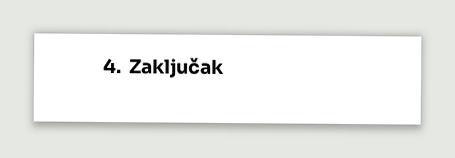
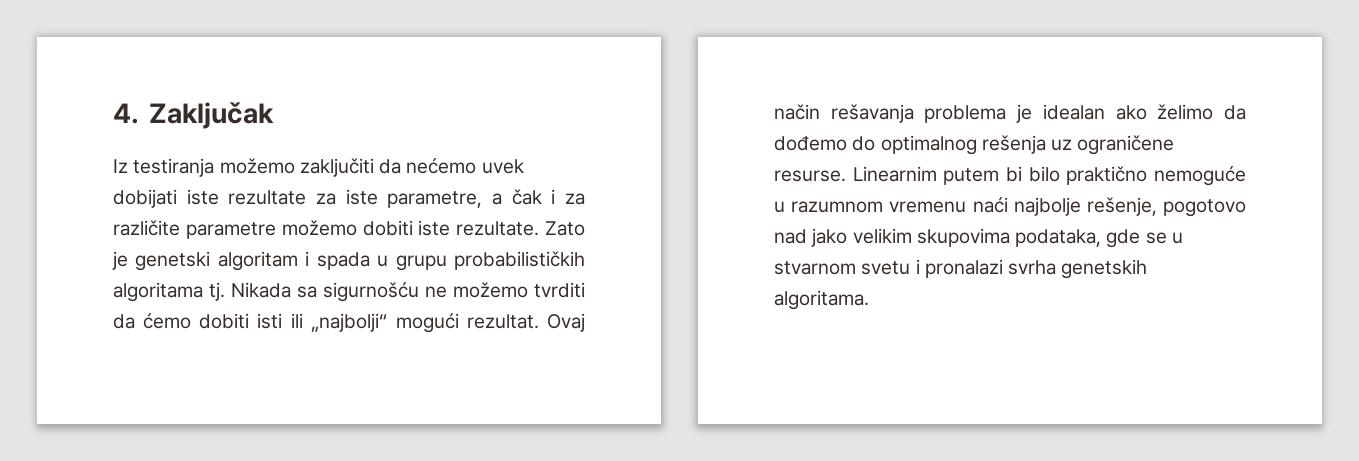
+ Iz testiranja možemo zaključiti da nećemo uvek dobijati iste rezultate za iste parametre, a čak i za različite parametre možemo dobiti iste rezultate. Zato je genetski algoritam i spada u grupu probabilističkih algoritama tj. Nikada sa sigurnošću ne možemo tvrditi da ćemo dobiti isti ili „najbolji“ mogući rezultat. Ovaj način rešavanja problema je idealan ako želimo da dođemo do optimalnog rešenja uz ograničene resurse. Linearnim putem bi bilo praktično nemoguće u razumnom vremenu naći najbolje rešenje, pogotovo nad jako velikim skupovima podataka, gde se u stvarnom svetu i pronalazi svrha genetskih algoritama.

